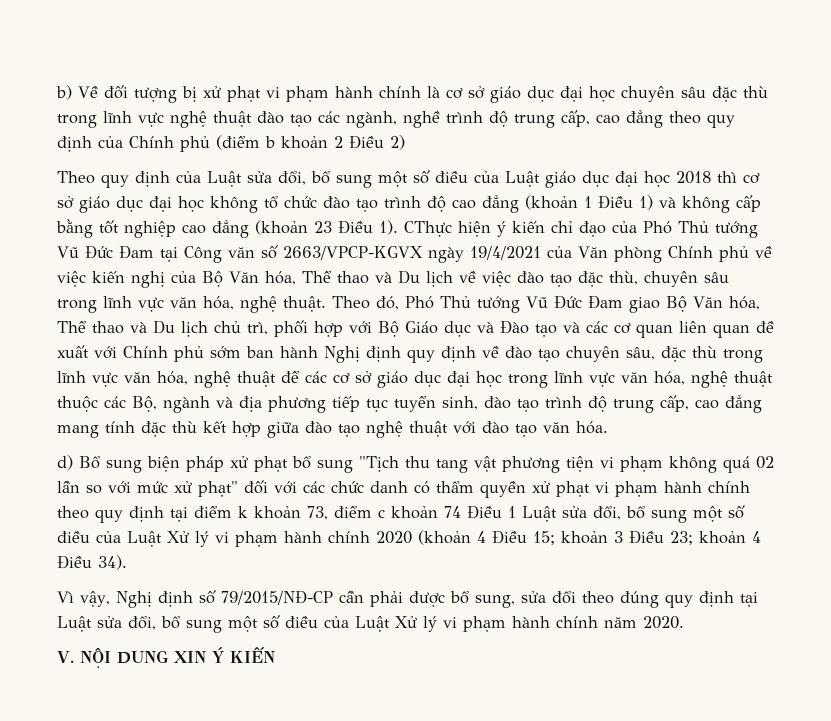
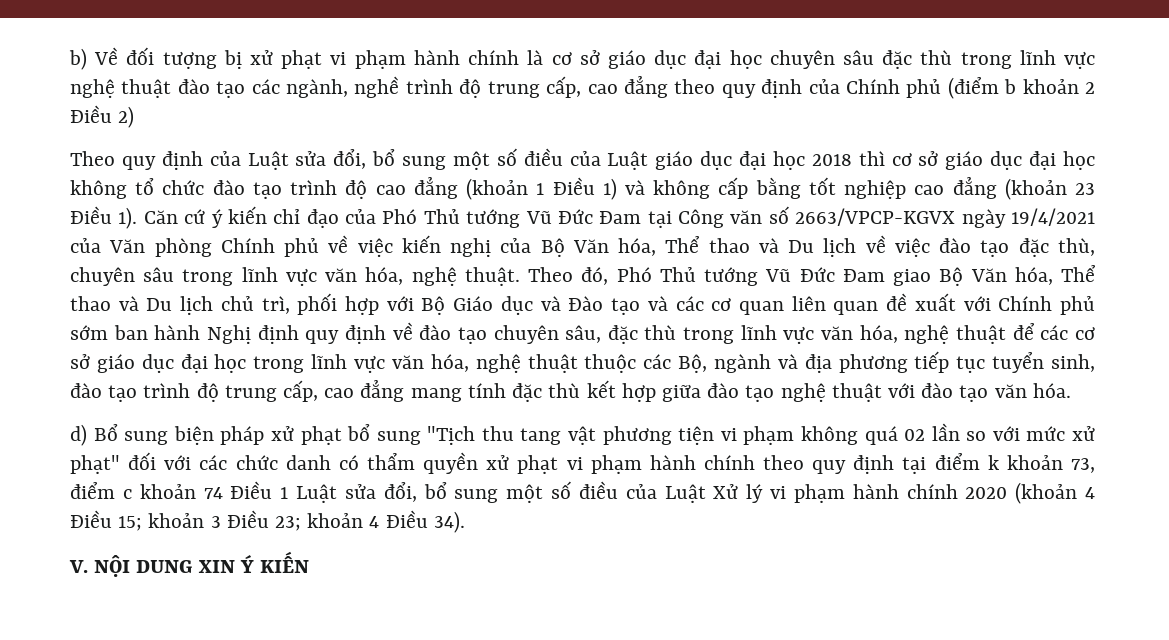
- CThực hiện ý kiến chỉ đạo của Phó Thủ tướng Vũ Đức Đam tại Công văn số 2663/VPCP-KGVX ngày 19/4/2021 của Văn phòng Chính phủ về việc kiến nghị của Bộ Văn hóa, Thể thao và Du lịch về việc đào tạo đặc thù, chuyên sâu trong lĩnh vực văn hóa, nghệ thuật.
+ Căn cứ ý kiến chỉ đạo của Phó Thủ tướng Vũ Đức Đam tại Công văn số 2663/VPCP-KGVX ngày 19/4/2021 của Văn phòng Chính phủ về việc kiến nghị của Bộ Văn hóa, Thể thao và Du lịch về việc đào tạo đặc thù, chuyên sâu trong lĩnh vực văn hóa, nghệ thuật.
- Vì vậy, Nghị định số 79/2015/NĐ-CP cần phải được bổ sung, sửa đổi theo đúng quy định tại Luật sửa đổi, bổ sung một số điều của Luật Xử lý vi phạm hành chính năm 2020.

